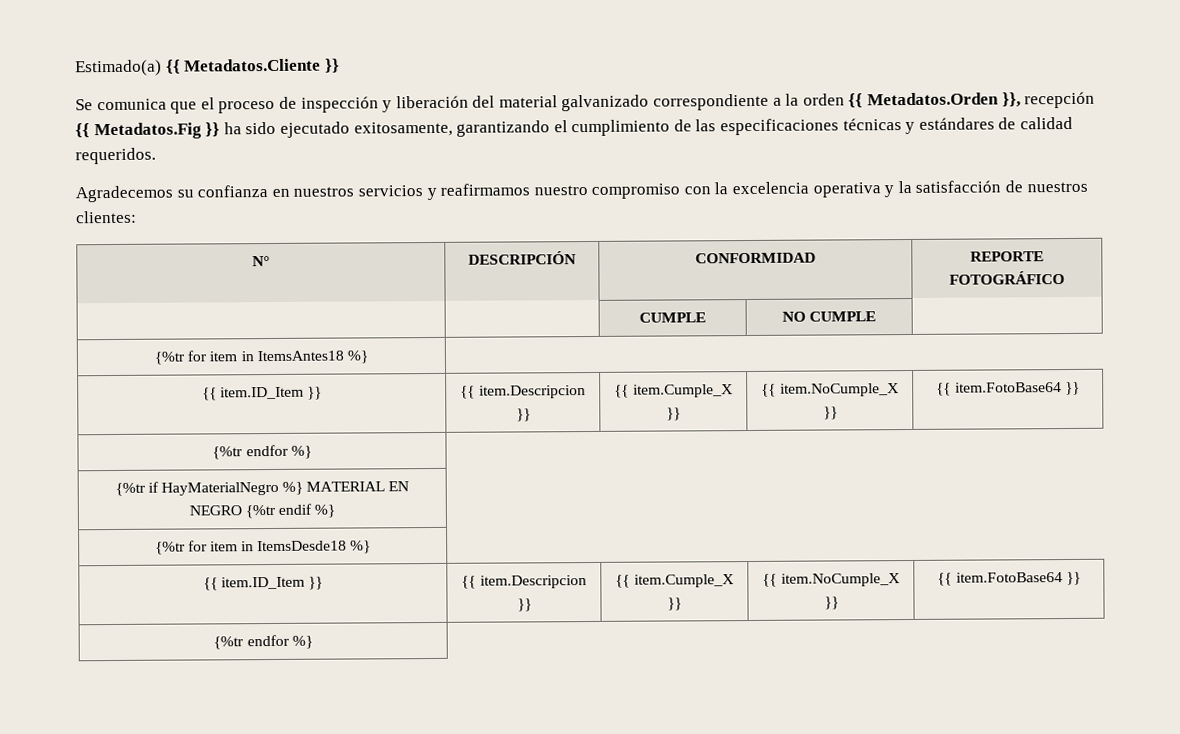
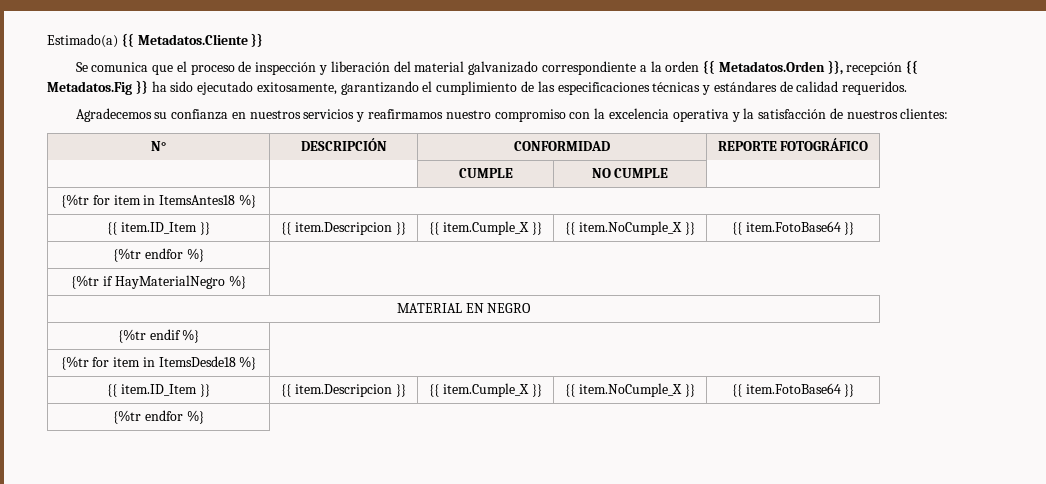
- {%tr if HayMaterialNegro %} MATERIAL EN NEGRO {%tr endif %}
+ {%tr if HayMaterialNegro %}
+ MATERIAL EN NEGRO
+ {%tr endif %}

